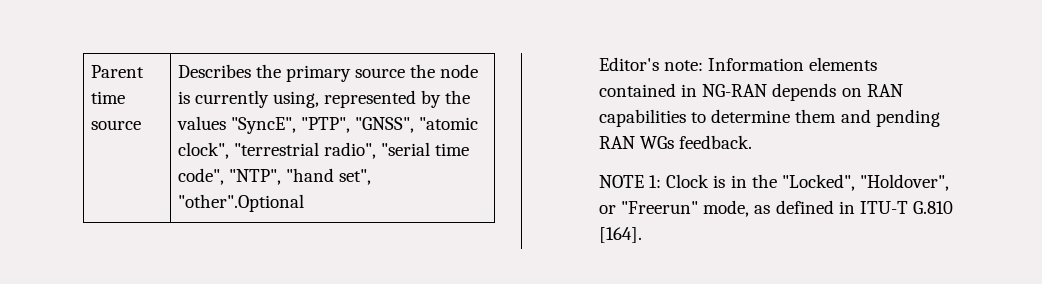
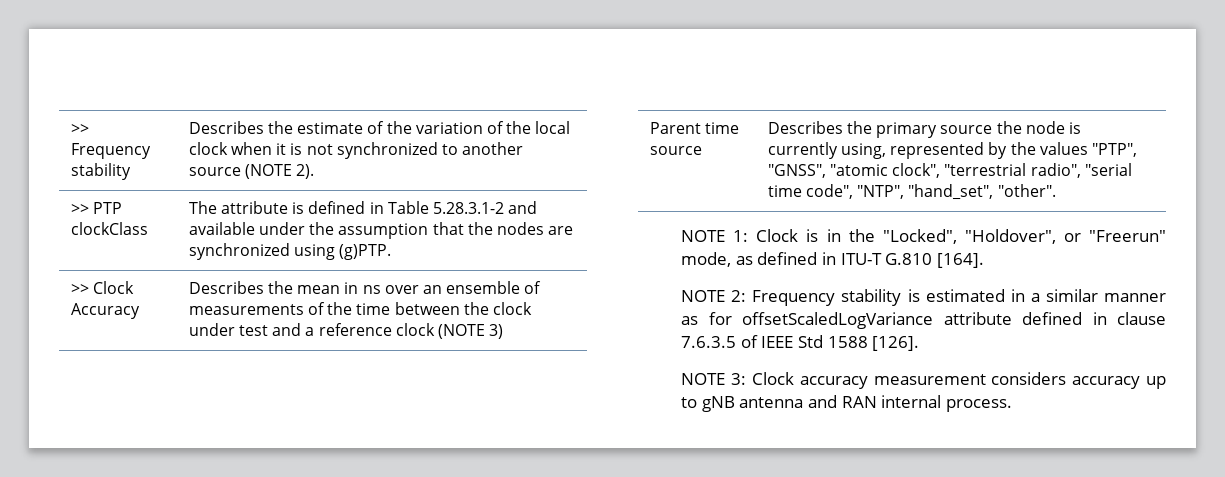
+ >> Frequency stability | Describes the estimate of the variation of the local clock when it is not synchronized to another source (NOTE 2).
+ >> PTP clockClass | The attribute is defined in Table 5.28.3.1-2 and available under the assumption that the nodes are synchronized using (g)PTP.
+ >> Clock Accuracy | Describes the mean in ns over an ensemble of measurements of the time between the clock under test and a reference clock (NOTE 3)
- Parent time source | Describes the primary source the node is currently using, represented by the values "SyncE", "PTP", "GNSS", "atomic clock", "terrestrial radio", "serial time code", "NTP", "hand set", "other".Optional
- Editor's note: Information elements contained in NG-RAN depends on RAN capabilities to determine them and pending RAN WGs feedback.
+ Parent time source | Describes the primary source the node is currently using, represented by the values "PTP", "GNSS", "atomic clock", "terrestrial radio", "serial time code", "NTP", "hand_set", "other".
+ NOTE 2: Frequency stability is estimated in a similar manner as for offsetScaledLogVariance attribute defined in clause 7.6.3.5 of IEEE Std 1588 [126].
+ NOTE 3: Clock accuracy measurement considers accuracy up to gNB antenna and RAN internal process.

